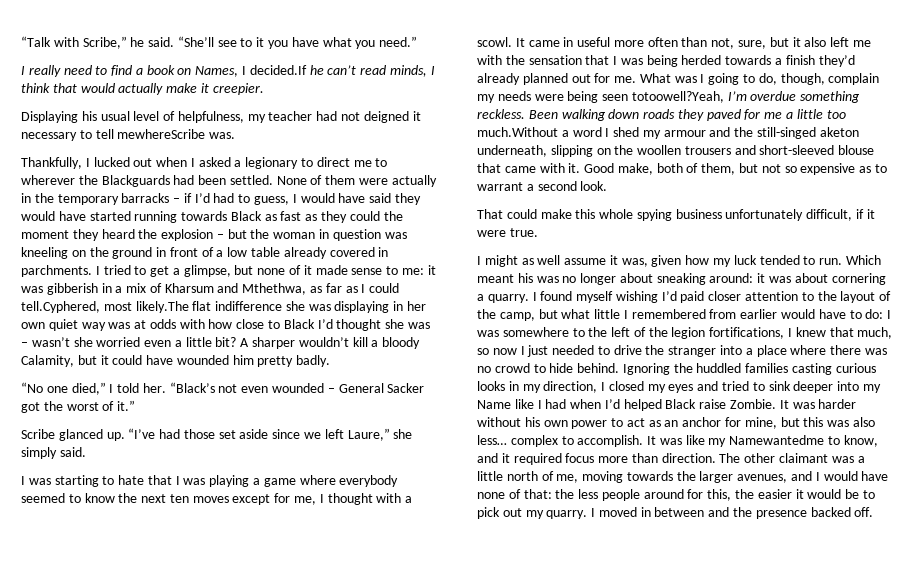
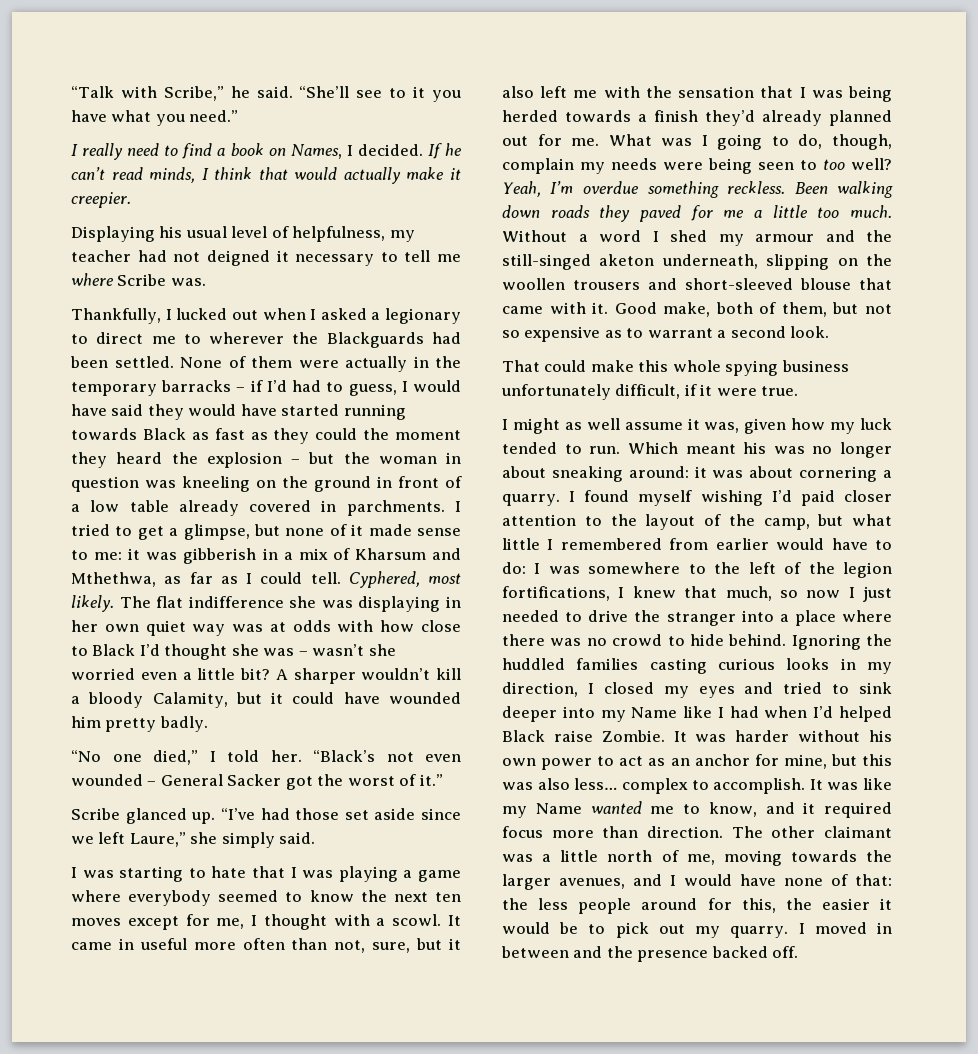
- I really need to find a book on Names, I decided.If he can’t read minds, I think that would actually make it creepier.
+ I really need to find a book on Names, I decided. If he can’t read minds, I think that would actually make it creepier.
- Displaying his usual level of helpfulness, my teacher had not deigned it necessary to tell mewhereScribe was.
+ Displaying his usual level of helpfulness, my teacher had not deigned it necessary to tell me where Scribe was.
- I tried to get a glimpse, but none of it made sense to me: it was gibberish in a mix of Kharsum and Mthethwa, as far as I could tell.Cyphered, most likely.The flat indifference she was displaying in her own quiet way was at odds with how close to Black I’d thought she was – wasn’t she worried even a little bit?
+ I tried to get a glimpse, but none of it made sense to me: it was gibberish in a mix of Kharsum and Mthethwa, as far as I could tell. Cyphered, most likely. The flat indifference she was displaying in her own quiet way was at odds with how close to Black I’d thought she was – wasn’t she worried even a little bit?
- What was I going to do, though, complain my needs were being seen totoowell?Yeah, I’m overdue something reckless.
+ What was I going to do, though, complain my needs were being seen to too well? Yeah, I’m overdue something reckless.
- Been walking down roads they paved for me a little too much.Without a word I shed my armour and the still-singed aketon underneath, slipping on the woollen trousers and short-sleeved blouse that came with it.
+ Been walking down roads they paved for me a little too much. Without a word I shed my armour and the still-singed aketon underneath, slipping on the woollen trousers and short-sleeved blouse that came with it.
- It was like my Namewantedme to know, and it required focus more than direction.
+ It was like my Name wanted me to know, and it required focus more than direction.

